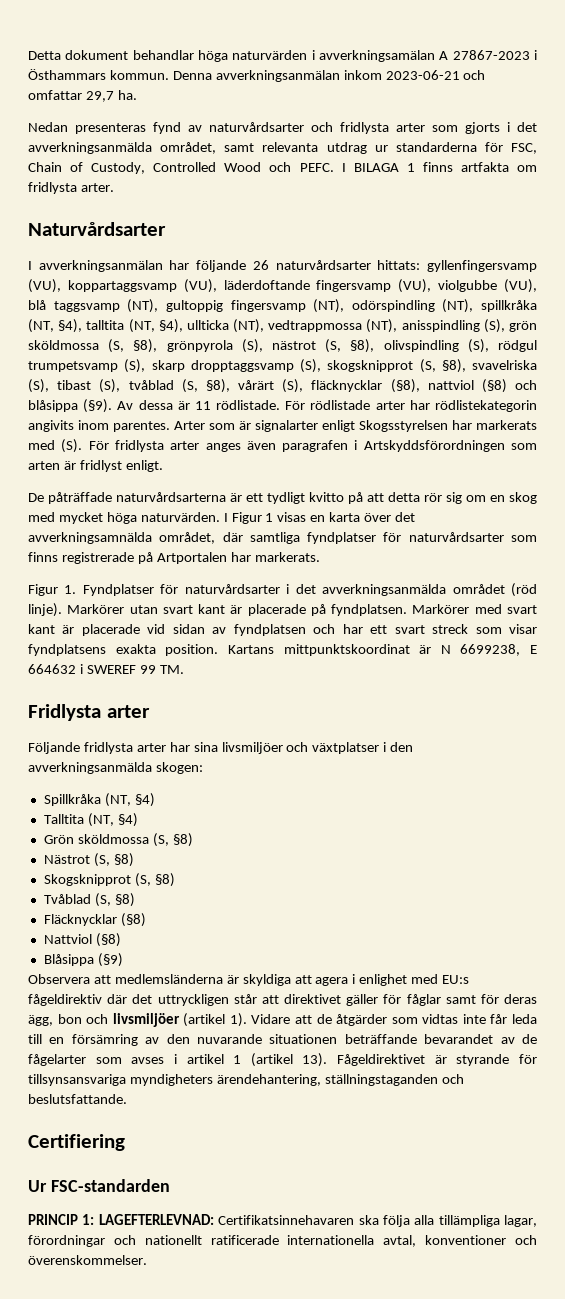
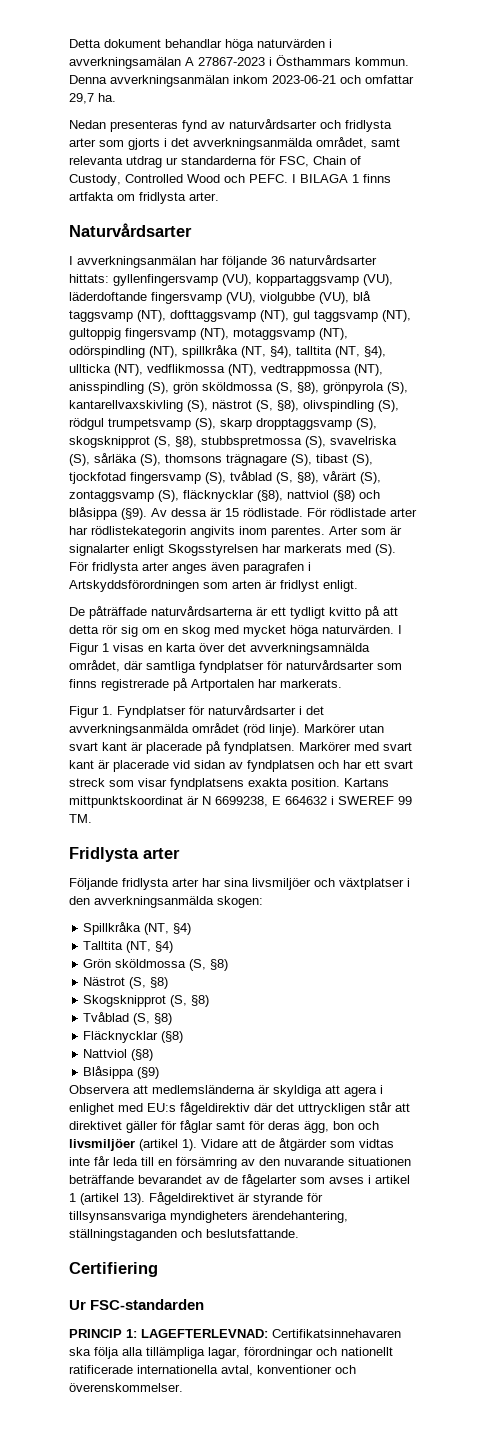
- I avverkningsanmälan har följande 26 naturvårdsarter hittats:
+ I avverkningsanmälan har följande 36 naturvårdsarter hittats:
- gyllenfingersvamp (VU), koppartaggsvamp (VU), läderdoftande fingersvamp (VU), violgubbe (VU), blå taggsvamp (NT), gultoppig fingersvamp (NT), odörspindling (NT), spillkråka (NT, §4), talltita (NT, §4), ullticka (NT), vedtrappmossa (NT), anisspindling (S), grön sköldmossa (S, §8), grönpyrola (S), nästrot (S, §8), olivspindling (S), rödgul trumpetsvamp (S), skarp dropptaggsvamp (S), skogsknipprot (S, §8), svavelriska (S), tibast (S), tvåblad (S, §8), vårärt (S), fläcknycklar (§8), nattviol (§8) och blåsippa (§9).
+ gyllenfingersvamp (VU), koppartaggsvamp (VU), läderdoftande fingersvamp (VU), violgubbe (VU), blå taggsvamp (NT), dofttaggsvamp (NT), gul taggsvamp (NT), gultoppig fingersvamp (NT), motaggsvamp (NT), odörspindling (NT), spillkråka (NT, §4), talltita (NT, §4), ullticka (NT), vedflikmossa (NT), vedtrappmossa (NT), anisspindling (S), grön sköldmossa (S, §8), grönpyrola (S), kantarellvaxskivling (S), nästrot (S, §8), olivspindling (S), rödgul trumpetsvamp (S), skarp dropptaggsvamp (S), skogsknipprot (S, §8), stubbspretmossa (S), svavelriska (S), sårläka (S), thomsons trägnagare (S), tibast (S), tjockfotad fingersvamp (S), tvåblad (S, §8), vårärt (S), zontaggsvamp (S), fläcknycklar (§8), nattviol (§8) och blåsippa (§9).
- Av dessa är 11 rödlistade.
+ Av dessa är 15 rödlistade.

